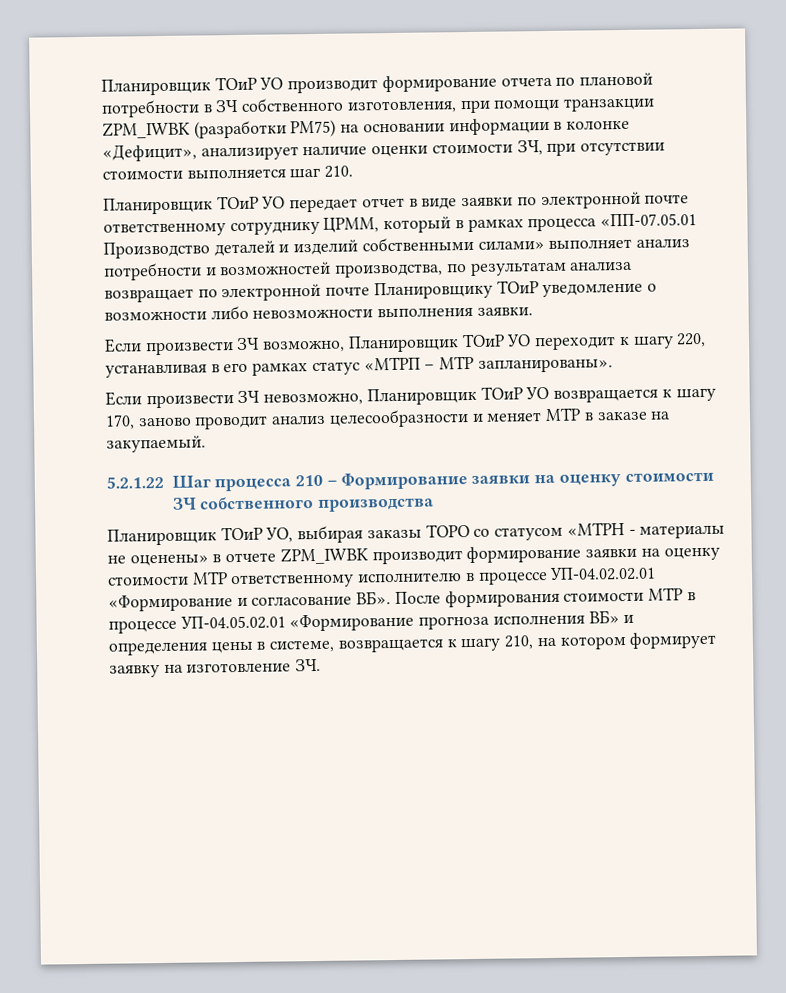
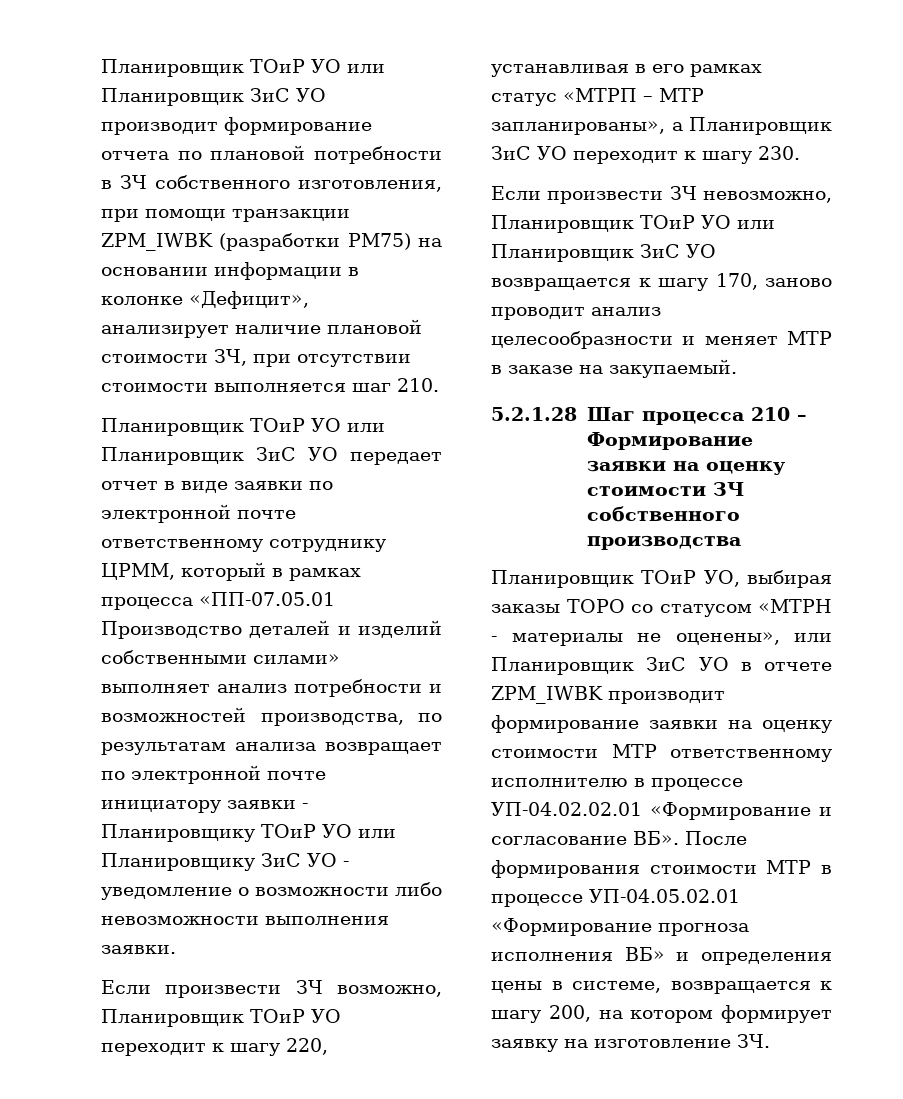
- Планировщик ТОиР УО производит формирование отчета по плановой потребности в ЗЧ собственного изготовления, при помощи транзакции ZPM_IWBK (разработки PM75) на основании информации в колонке «Дефицит», анализирует наличие оценки стоимости ЗЧ, при отсутствии стоимости выполняется шаг 210.
+ Планировщик ТОиР УО или Планировщик ЗиС УО производит формирование отчета по плановой потребности в ЗЧ собственного изготовления, при помощи транзакции ZPM_IWBK (разработки PM75) на основании информации в колонке «Дефицит», анализирует наличие плановой стоимости ЗЧ, при отсутствии стоимости выполняется шаг 210.
- Планировщик ТОиР УО передает отчет в виде заявки по электронной почте ответственному сотруднику ЦРММ, который в рамках процесса «ПП-07.05.01 Производство деталей и изделий собственными силами» выполняет анализ потребности и возможностей производства, по результатам анализа возвращает по электронной почте Планировщику ТОиР уведомление о возможности либо невозможности выполнения заявки.
+ Планировщик ТОиР УО или Планировщик ЗиС УО передает отчет в виде заявки по электронной почте ответственному сотруднику ЦРММ, который в рамках процесса «ПП-07.05.01 Производство деталей и изделий собственными силами» выполняет анализ потребности и возможностей производства, по результатам анализа возвращает по электронной почте инициатору заявки - Планировщику ТОиР УО или Планировщику ЗиС УО - уведомление о возможности либо невозможности выполнения заявки.
- Если произвести ЗЧ возможно, Планировщик ТОиР УО переходит к шагу 220, устанавливая в его рамках статус «МТРП – МТР запланированы».
+ Если произвести ЗЧ возможно, Планировщик ТОиР УО переходит к шагу 220, устанавливая в его рамках статус «МТРП – МТР запланированы», а Планировщик ЗиС УО переходит к шагу 230.
- Если произвести ЗЧ невозможно, Планировщик ТОиР УО возвращается к шагу 170, заново проводит анализ целесообразности и меняет МТР в заказе на закупаемый.
+ Если произвести ЗЧ невозможно, Планировщик ТОиР УО или Планировщик ЗиС УО возвращается к шагу 170, заново проводит анализ целесообразности и меняет МТР в заказе на закупаемый.
- 5.2.1.22 Шаг процесса 210 – Формирование заявки на оценку стоимости ЗЧ собственного производства
+ 5.2.1.28 Шаг процесса 210 – Формирование заявки на оценку стоимости ЗЧ собственного производства
- Планировщик ТОиР УО, выбирая заказы ТОРО со статусом «МТРН - материалы не оценены» в отчете ZPM_IWBK производит формирование заявки на оценку стоимости МТР ответственному исполнителю в процессе УП-04.02.02.01 «Формирование и согласование ВБ». После формирования стоимости МТР в процессе УП-04.05.02.01 «Формирование прогноза исполнения ВБ» и определения цены в системе, возвращается к шагу 210, на котором формирует заявку на изготовление ЗЧ.
+ Планировщик ТОиР УО, выбирая заказы ТОРО со статусом «МТРН - материалы не оценены», или Планировщик ЗиС УО в отчете ZPM_IWBK производит формирование заявки на оценку стоимости МТР ответственному исполнителю в процессе УП-04.02.02.01 «Формирование и согласование ВБ». После формирования стоимости МТР в процессе УП-04.05.02.01 «Формирование прогноза исполнения ВБ» и определения цены в системе, возвращается к шагу 200, на котором формирует заявку на изготовление ЗЧ.

